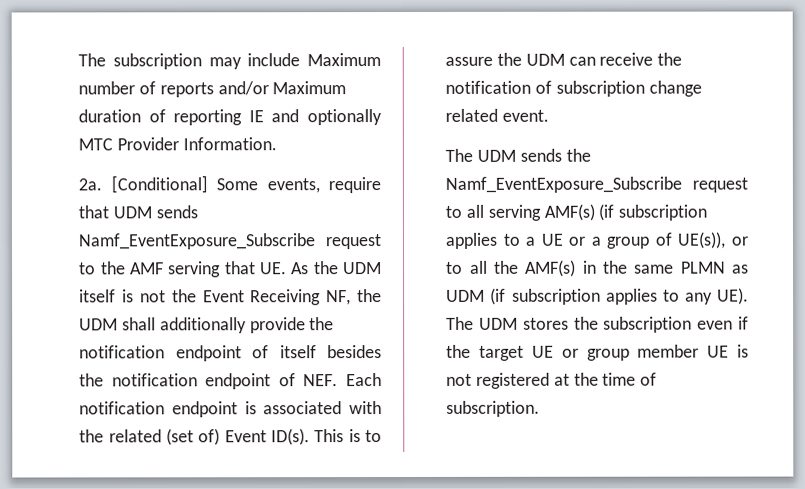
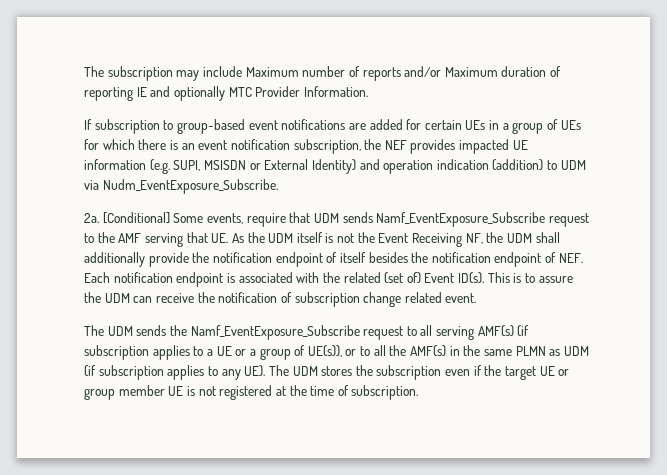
+ If subscription to group-based event notifications are added for certain UEs in a group of UEs for which there is an event notification subscription, the NEF provides impacted UE information (e.g. SUPI, MSISDN or External Identity) and operation indication (addition) to UDM via Nudm_EventExposure_Subscribe.

